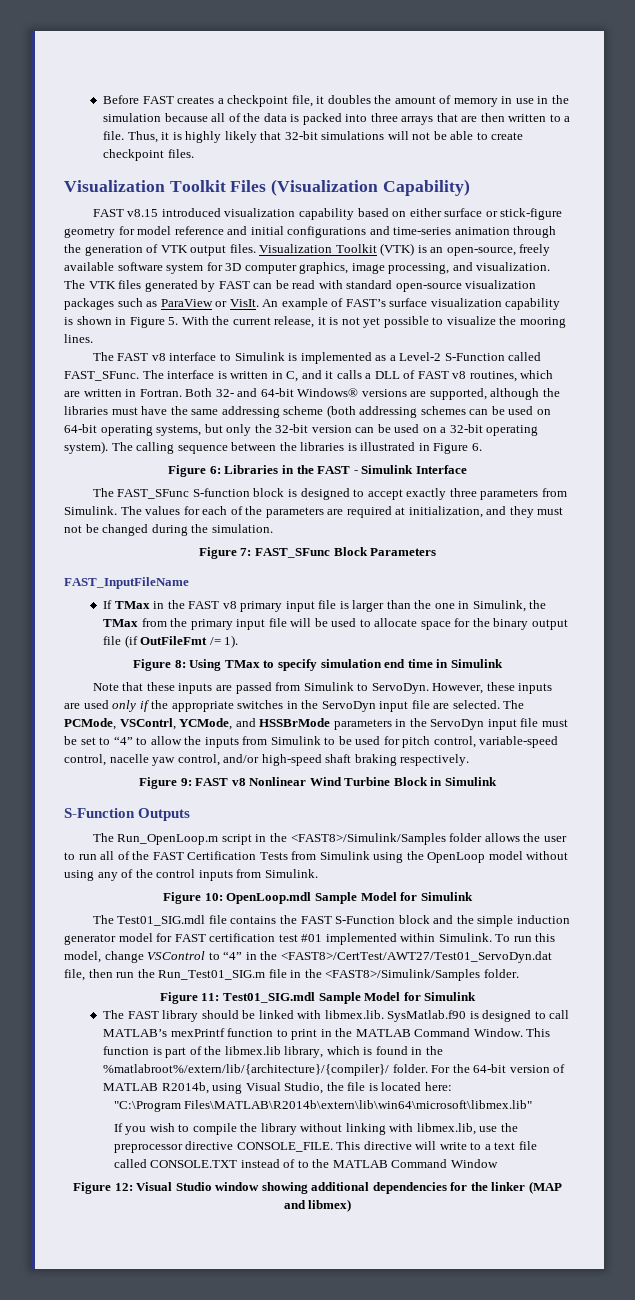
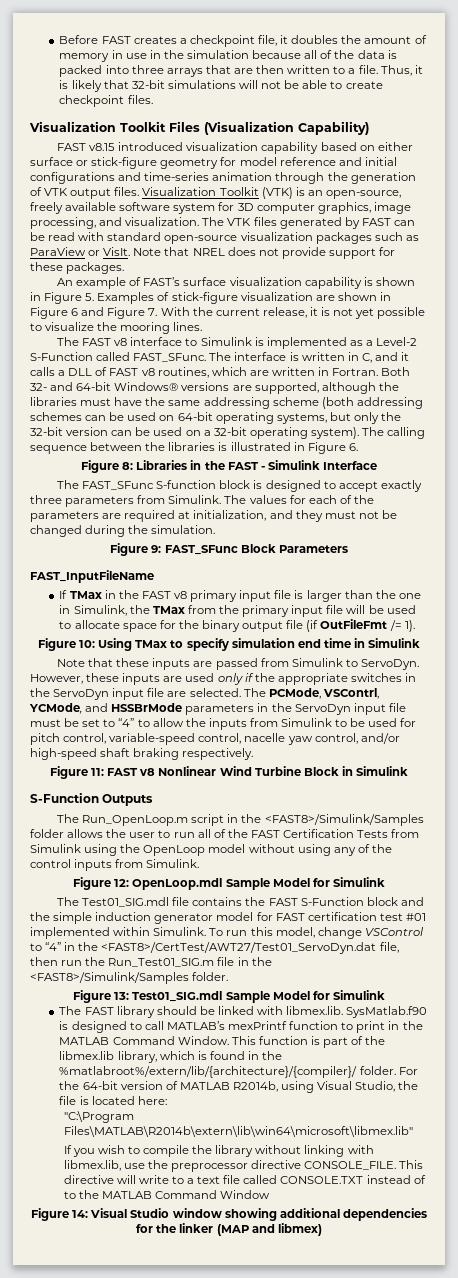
- Thus, it is highly likely that 32-bit simulations will not be able to create checkpoint files.
+ Thus, it is likely that 32-bit simulations will not be able to create checkpoint files.
- The VTK files generated by FAST can be read with standard open-source visualization packages such as ParaView or VisIt. An example of FAST’s surface visualization capability is shown in Figure 5. With the current release, it is not yet possible to visualize the mooring lines.
+ The VTK files generated by FAST can be read with standard open-source visualization packages such as ParaView or VisIt. Note that NREL does not provide support for these packages.
+ An example of FAST’s surface visualization capability is shown in Figure 5. Examples of stick-figure visualization are shown in Figure 6 and Figure 7. With the current release, it is not yet possible to visualize the mooring lines.
- Figure 6: Libraries in the FAST - Simulink Interface
+ Figure 8: Libraries in the FAST - Simulink Interface
- Figure 7: FAST_SFunc Block Parameters
+ Figure 9: FAST_SFunc Block Parameters
- Figure 8: Using TMax to specify simulation end time in Simulink
+ Figure 10: Using TMax to specify simulation end time in Simulink
- Figure 9: FAST v8 Nonlinear Wind Turbine Block in Simulink
+ Figure 11: FAST v8 Nonlinear Wind Turbine Block in Simulink
- Figure 10: OpenLoop.mdl Sample Model for Simulink
+ Figure 12: OpenLoop.mdl Sample Model for Simulink
- Figure 11: Test01_SIG.mdl Sample Model for Simulink
+ Figure 13: Test01_SIG.mdl Sample Model for Simulink
- Figure 12: Visual Studio window showing additional dependencies for the linker (MAP and libmex)
+ Figure 14: Visual Studio window showing additional dependencies for the linker (MAP and libmex)

